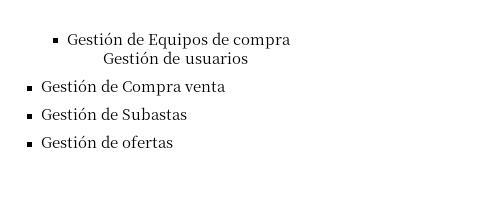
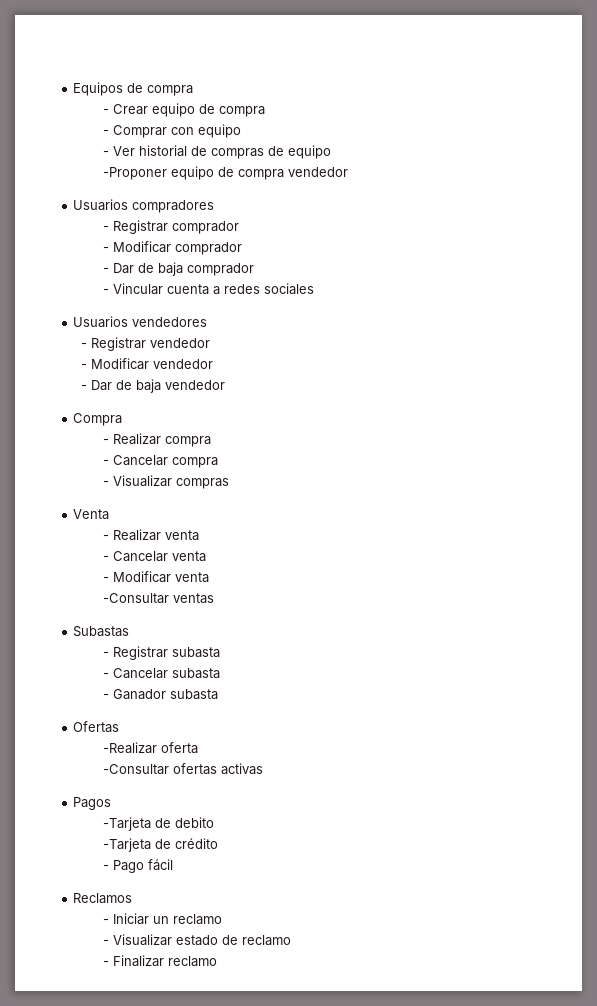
- Gestión de Equipos de compra
+ Equipos de compra
- Gestión de usuarios
- Gestión de Compra venta
- Gestión de Subastas
- Gestión de ofertas
+ - Crear equipo de compra
+ - Comprar con equipo
+ - Ver historial de compras de equipo
+ -Proponer equipo de compra vendedor
+ Usuarios compradores
+ - Registrar comprador
+ - Modificar comprador
+ - Dar de baja comprador
+ - Vincular cuenta a redes sociales
+ Usuarios vendedores
+ - Registrar vendedor
+ - Modificar vendedor
+ - Dar de baja vendedor
+ Compra
+ - Realizar compra
+ - Cancelar compra
+ - Visualizar compras
+ Venta
+ - Realizar venta
+ - Cancelar venta
+ - Modificar venta
+ -Consultar ventas
+ Subastas
+ - Registrar subasta
+ - Cancelar subasta
+ - Ganador subasta
+ Ofertas
+ -Realizar oferta
+ -Consultar ofertas activas
+ Pagos
+ -Tarjeta de debito
+ -Tarjeta de crédito
+ - Pago fácil
+ Reclamos
+ - Iniciar un reclamo
+ - Visualizar estado de reclamo
+ - Finalizar reclamo

